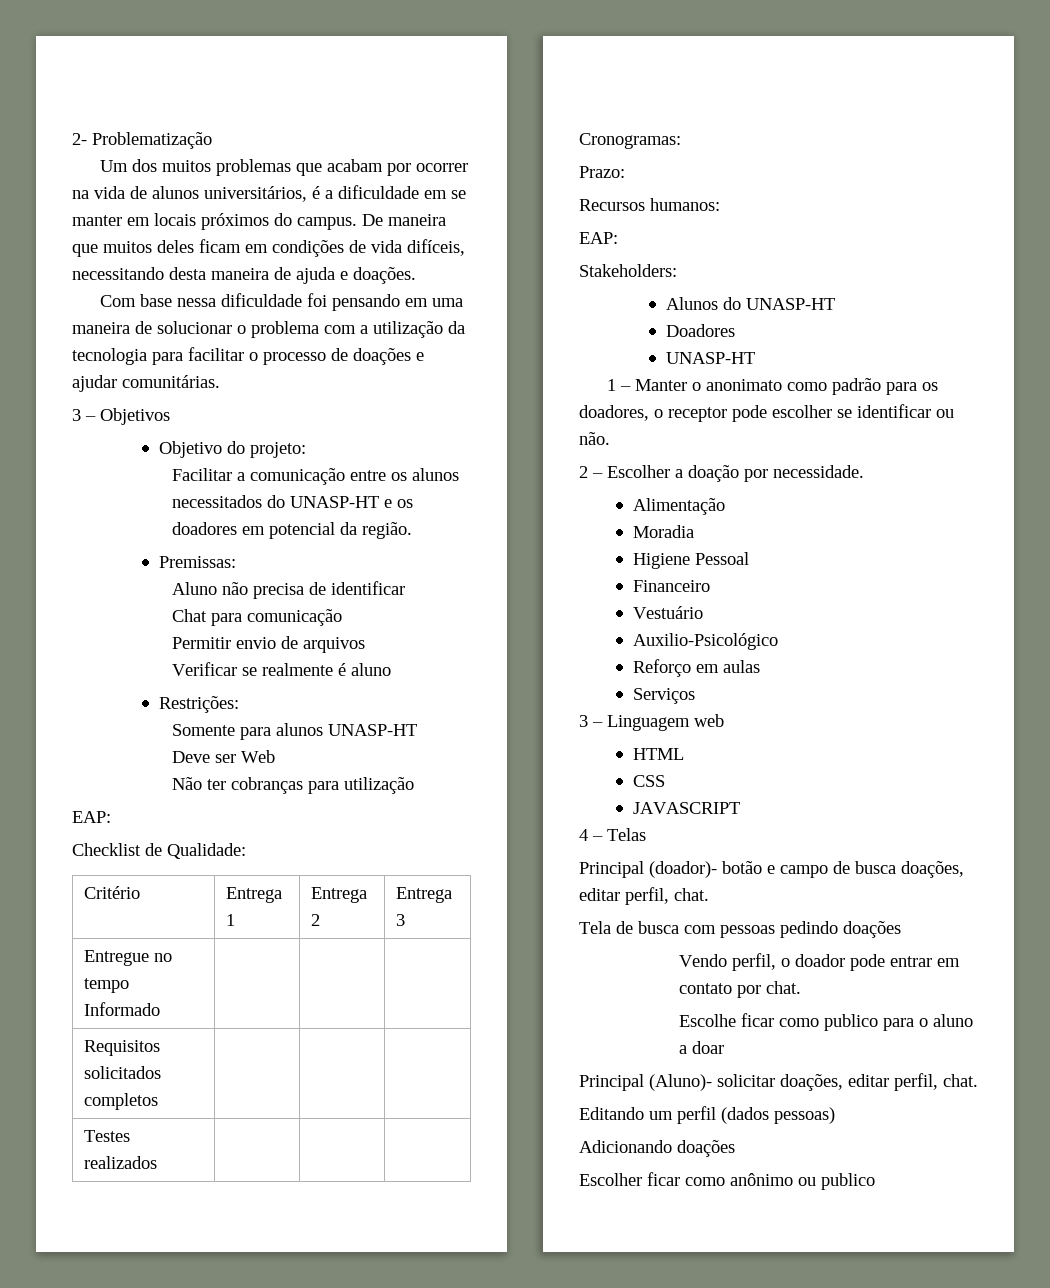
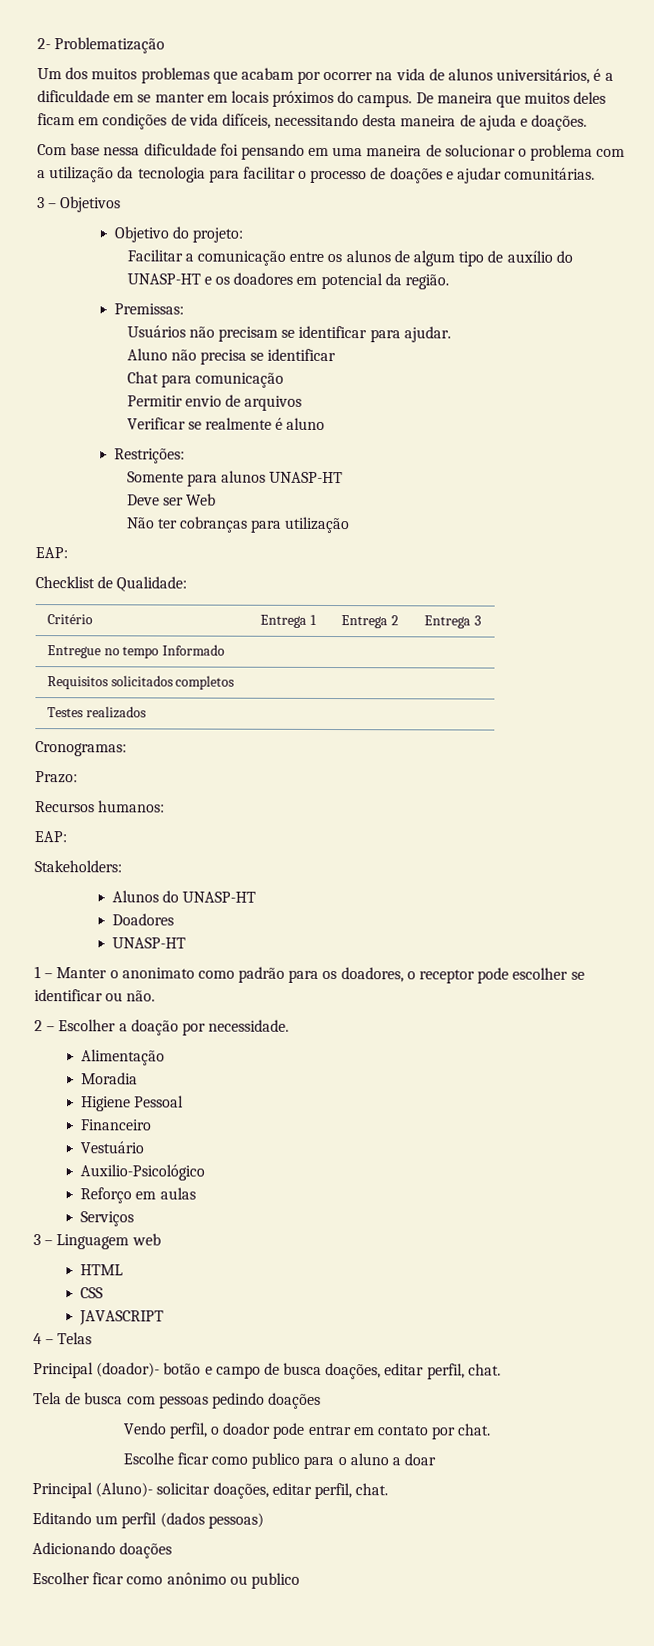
- Facilitar a comunicação entre os alunos necessitados do UNASP-HT e os doadores em potencial da região.
+ Facilitar a comunicação entre os alunos de algum tipo de auxílio do UNASP-HT e os doadores em potencial da região.
+ Usuários não precisam se identificar para ajudar.
- Aluno não precisa de identificar
+ Aluno não precisa se identificar

